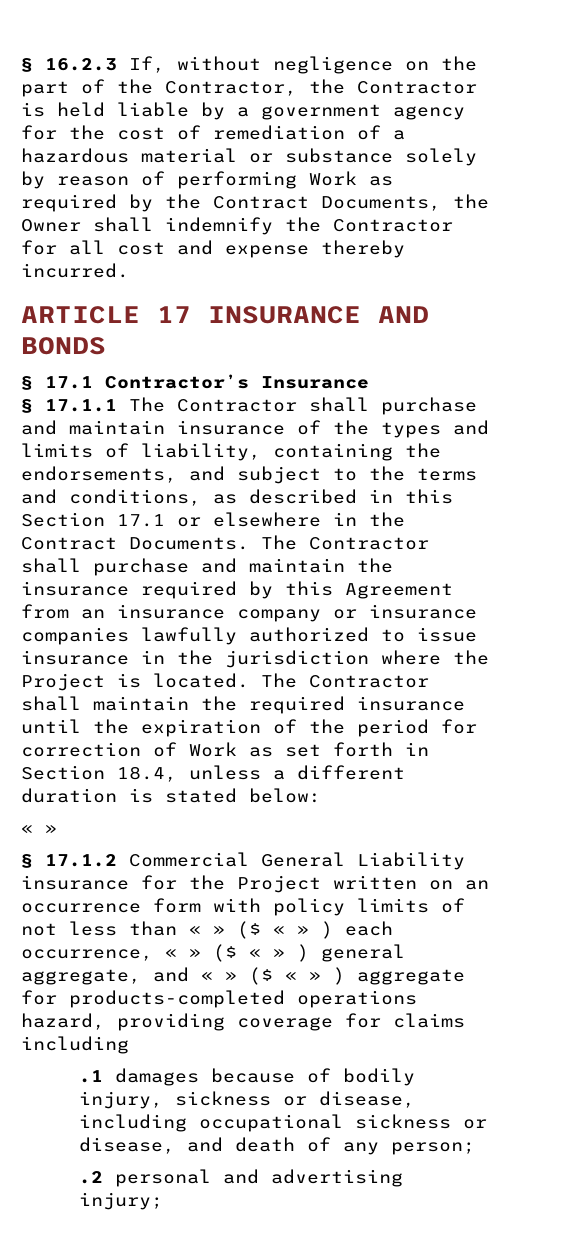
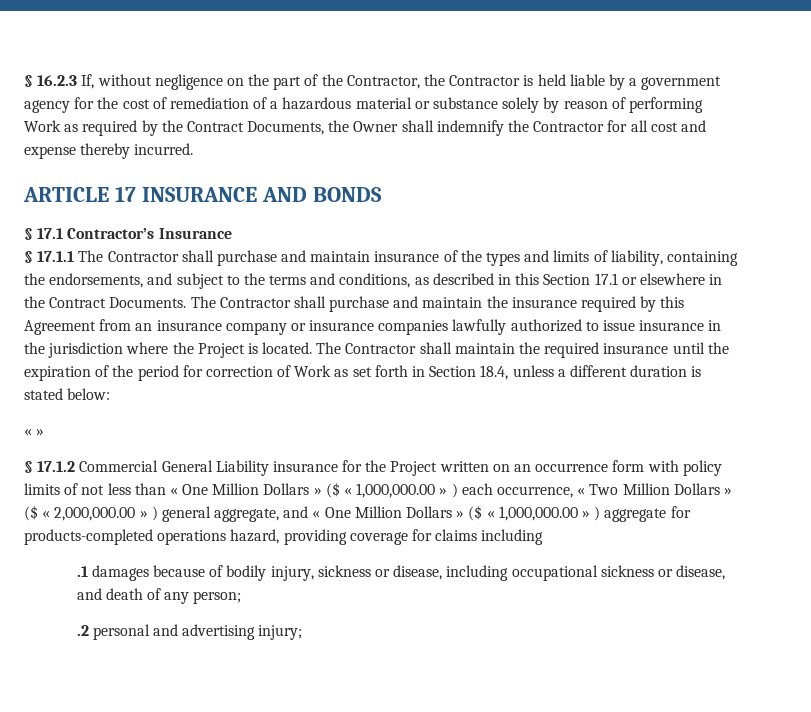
- § 17.1.2 Commercial General Liability insurance for the Project written on an occurrence form with policy limits of not less than « » ($ « » ) each occurrence, « » ($ « » ) general aggregate, and « » ($ « » ) aggregate for products-completed operations hazard, providing coverage for claims including
+ § 17.1.2 Commercial General Liability insurance for the Project written on an occurrence form with policy limits of not less than « One Million Dollars » ($ « 1,000,000.00 » ) each occurrence, « Two Million Dollars » ($ « 2,000,000.00 » ) general aggregate, and « One Million Dollars » ($ « 1,000,000.00 » ) aggregate for products-completed operations hazard, providing coverage for claims including

